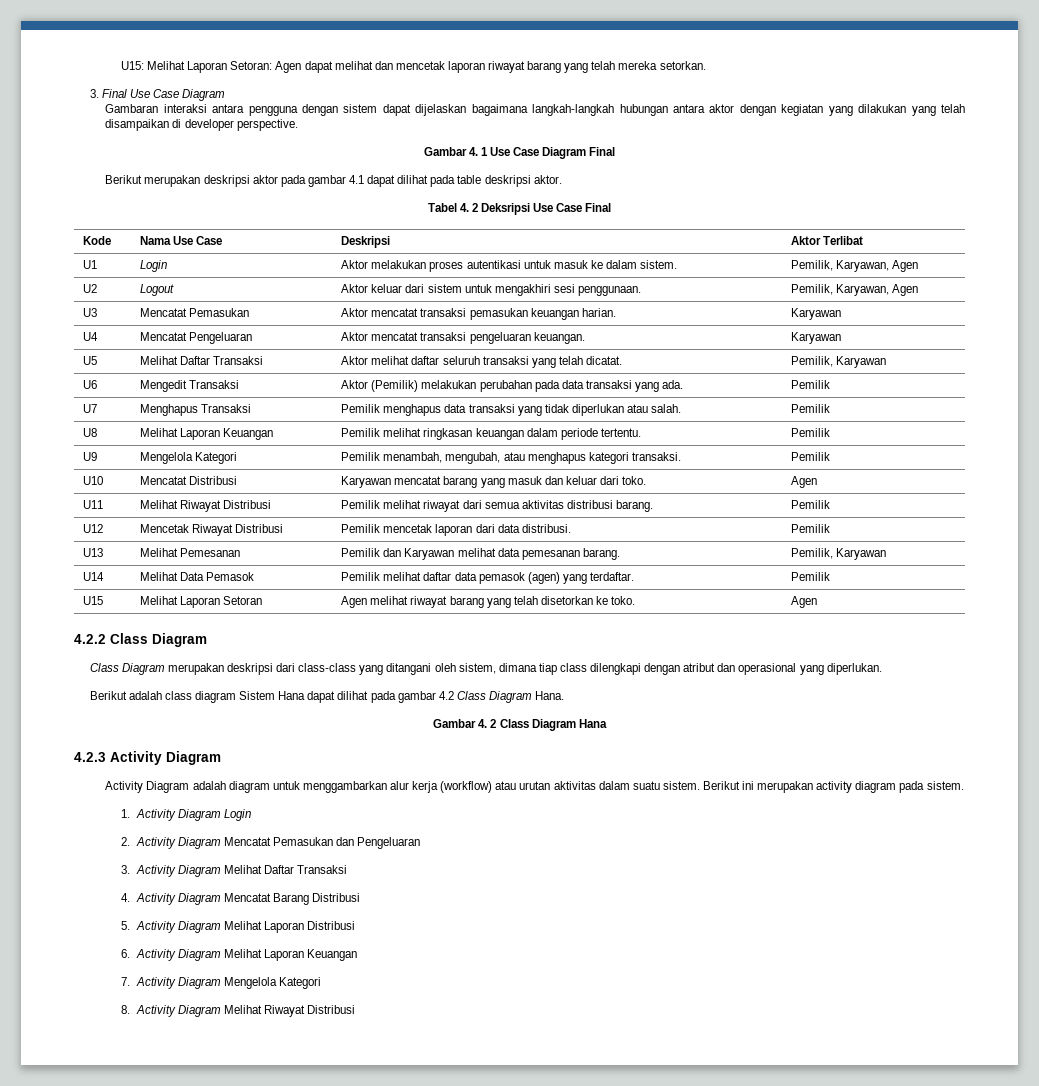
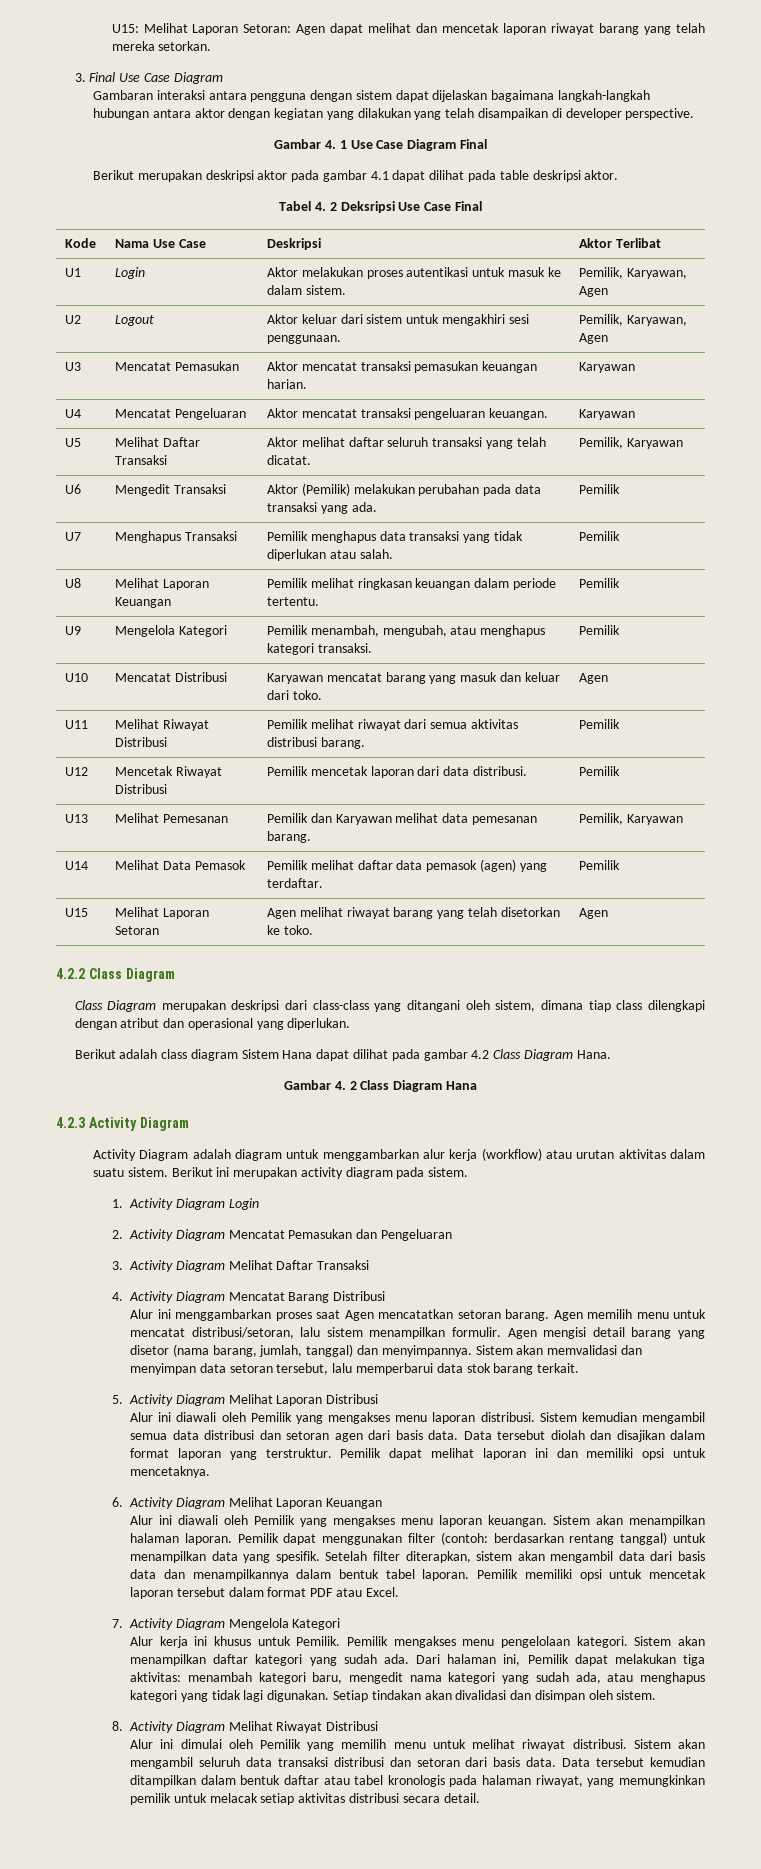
+ Alur ini menggambarkan proses saat Agen mencatatkan setoran barang. Agen memilih menu untuk mencatat distribusi/setoran, lalu sistem menampilkan formulir. Agen mengisi detail barang yang disetor (nama barang, jumlah, tanggal) dan menyimpannya. Sistem akan memvalidasi dan menyimpan data setoran tersebut, lalu memperbarui data stok barang terkait.
+ Alur ini diawali oleh Pemilik yang mengakses menu laporan distribusi. Sistem kemudian mengambil semua data distribusi dan setoran agen dari basis data. Data tersebut diolah dan disajikan dalam format laporan yang terstruktur. Pemilik dapat melihat laporan ini dan memiliki opsi untuk mencetaknya.
+ Alur ini diawali oleh Pemilik yang mengakses menu laporan keuangan. Sistem akan menampilkan halaman laporan. Pemilik dapat menggunakan filter (contoh: berdasarkan rentang tanggal) untuk menampilkan data yang spesifik. Setelah filter diterapkan, sistem akan mengambil data dari basis data dan menampilkannya dalam bentuk tabel laporan. Pemilik memiliki opsi untuk mencetak laporan tersebut dalam format PDF atau Excel.
+ Alur kerja ini khusus untuk Pemilik. Pemilik mengakses menu pengelolaan kategori. Sistem akan menampilkan daftar kategori yang sudah ada. Dari halaman ini, Pemilik dapat melakukan tiga aktivitas: menambah kategori baru, mengedit nama kategori yang sudah ada, atau menghapus kategori yang tidak lagi digunakan. Setiap tindakan akan divalidasi dan disimpan oleh sistem.
+ Alur ini dimulai oleh Pemilik yang memilih menu untuk melihat riwayat distribusi. Sistem akan mengambil seluruh data transaksi distribusi dan setoran dari basis data. Data tersebut kemudian ditampilkan dalam bentuk daftar atau tabel kronologis pada halaman riwayat, yang memungkinkan pemilik untuk melacak setiap aktivitas distribusi secara detail.

